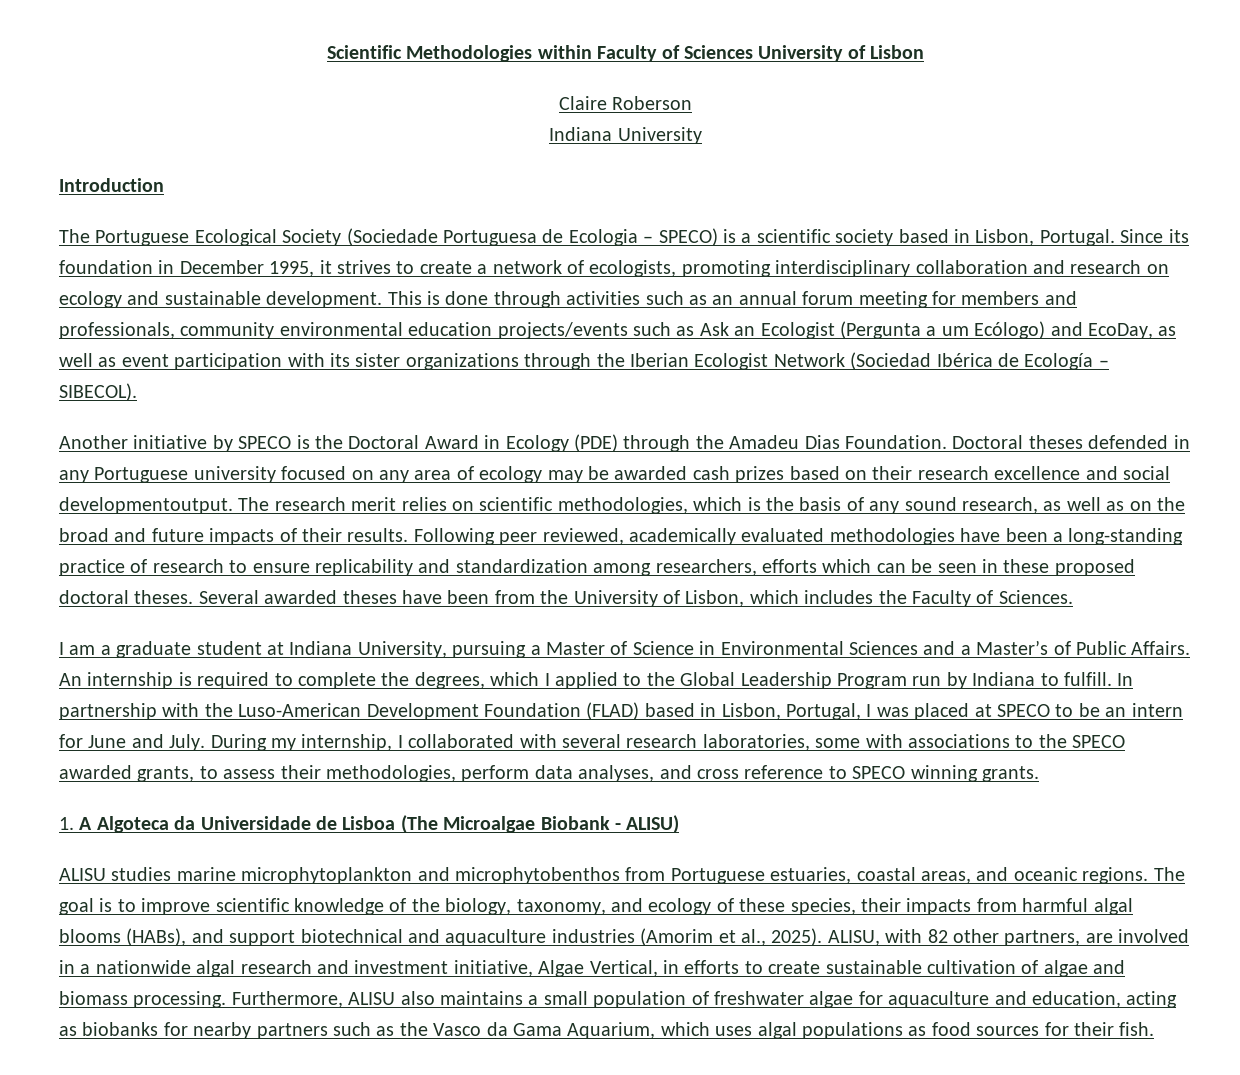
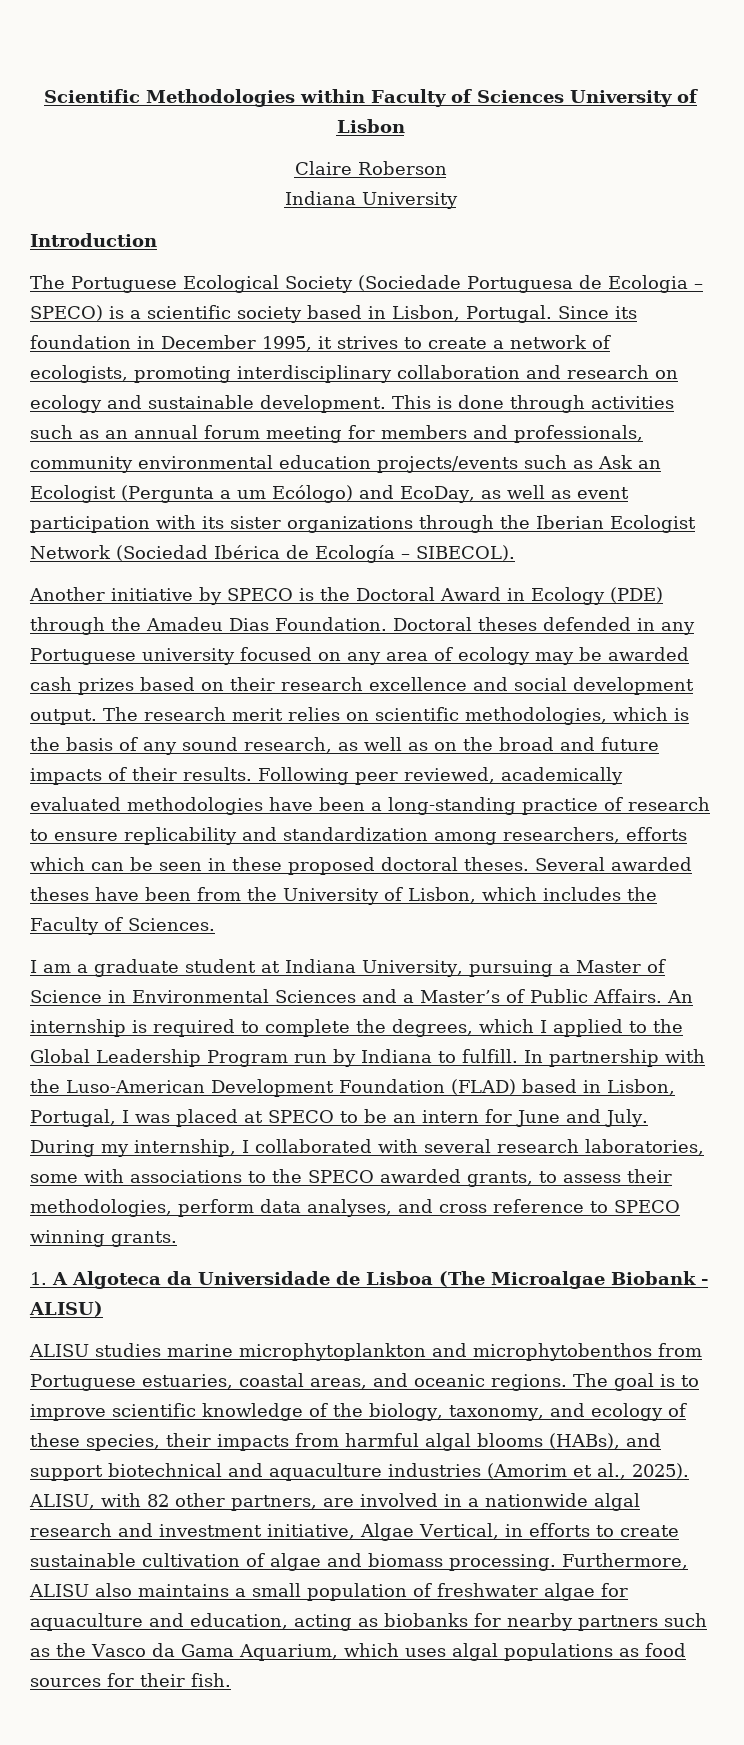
- Doctoral theses defended in any Portuguese university focused on any area of ecology may be awarded cash prizes based on their research excellence and social developmentoutput.
+ Doctoral theses defended in any Portuguese university focused on any area of ecology may be awarded cash prizes based on their research excellence and social development output.

